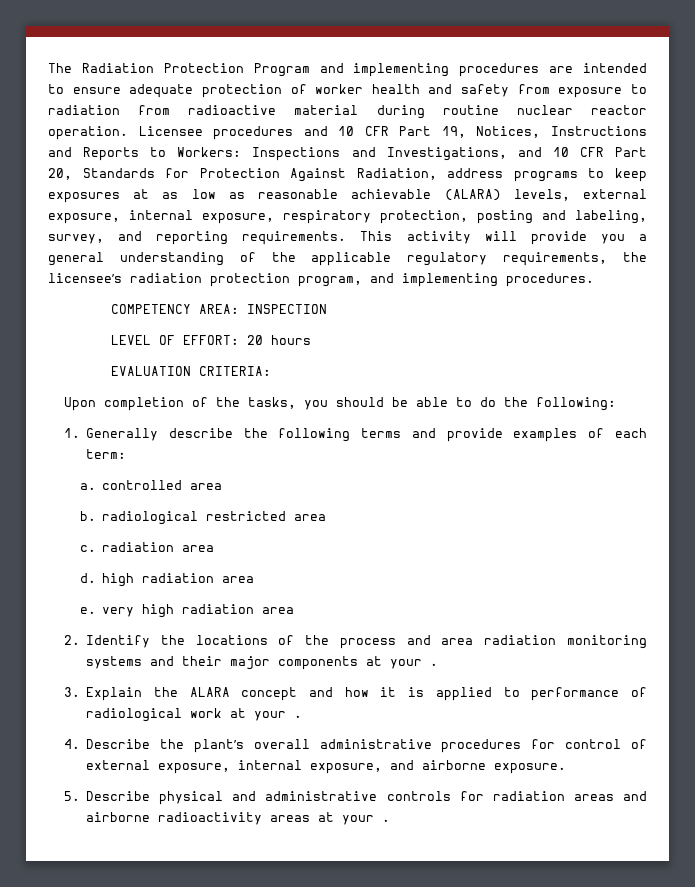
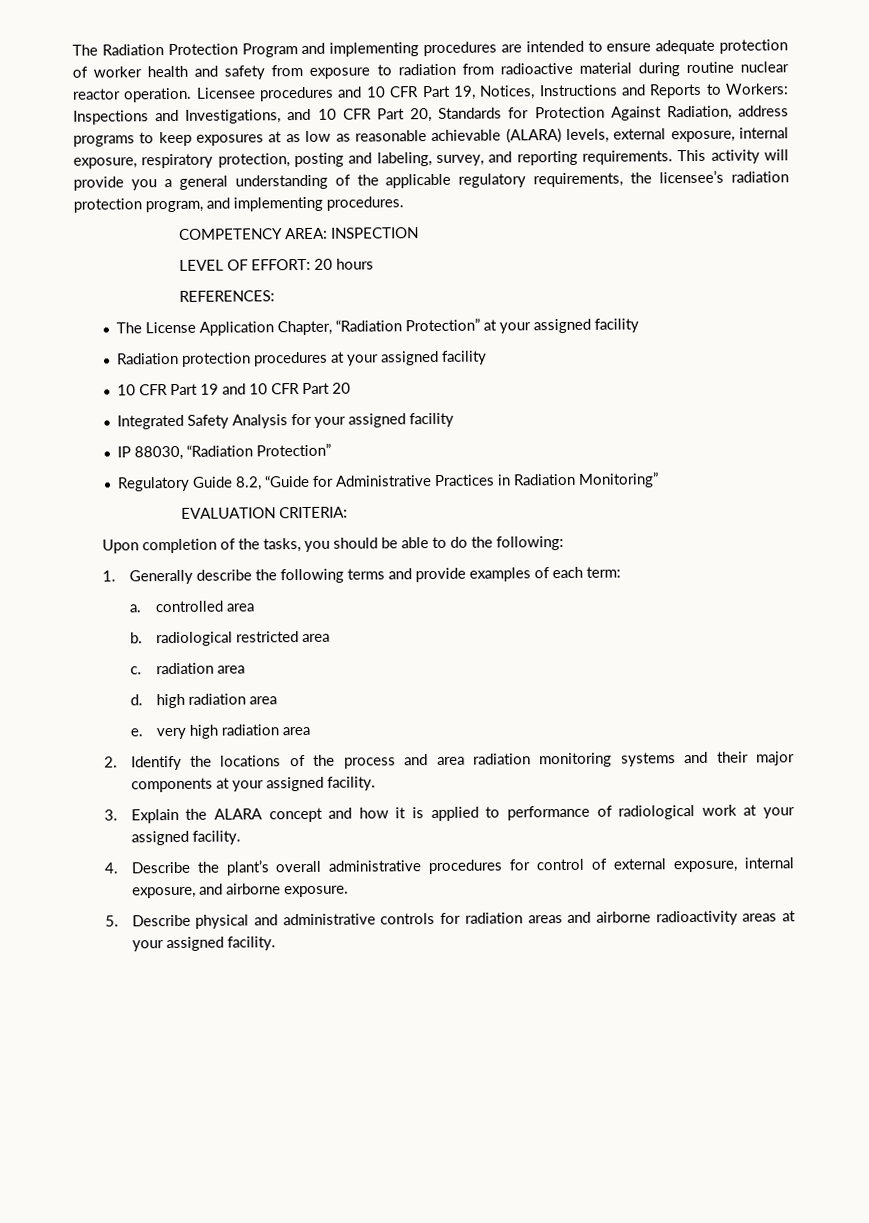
+ REFERENCES:
+ The License Application Chapter, “Radiation Protection” at your assigned facility
+ Radiation protection procedures at your assigned facility
+ 10 CFR Part 19 and 10 CFR Part 20
+ Integrated Safety Analysis for your assigned facility
+ IP 88030, “Radiation Protection”
+ Regulatory Guide 8.2, “Guide for Administrative Practices in Radiation Monitoring”
- 2. Identify the locations of the process and area radiation monitoring systems and their major components at your .
+ 2. Identify the locations of the process and area radiation monitoring systems and their major components at your assigned facility.
- 3. Explain the ALARA concept and how it is applied to performance of radiological work at your .
+ 3. Explain the ALARA concept and how it is applied to performance of radiological work at your assigned facility.
- 5. Describe physical and administrative controls for radiation areas and airborne radioactivity areas at your .
+ 5. Describe physical and administrative controls for radiation areas and airborne radioactivity areas at your assigned facility.

